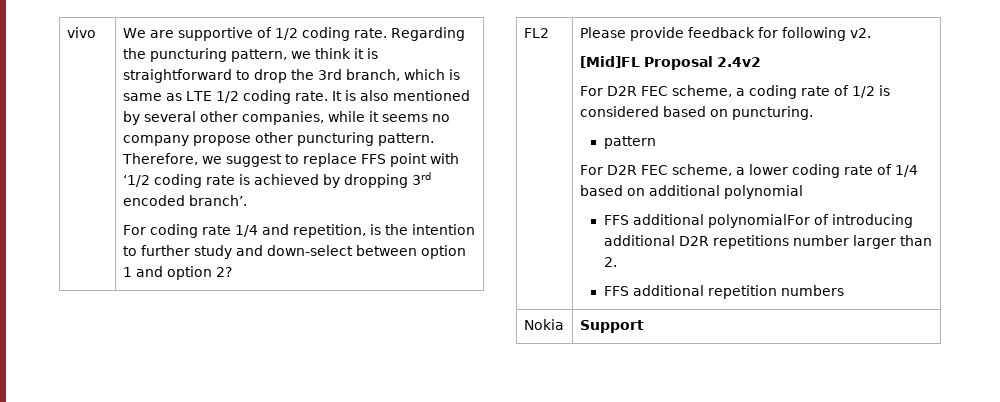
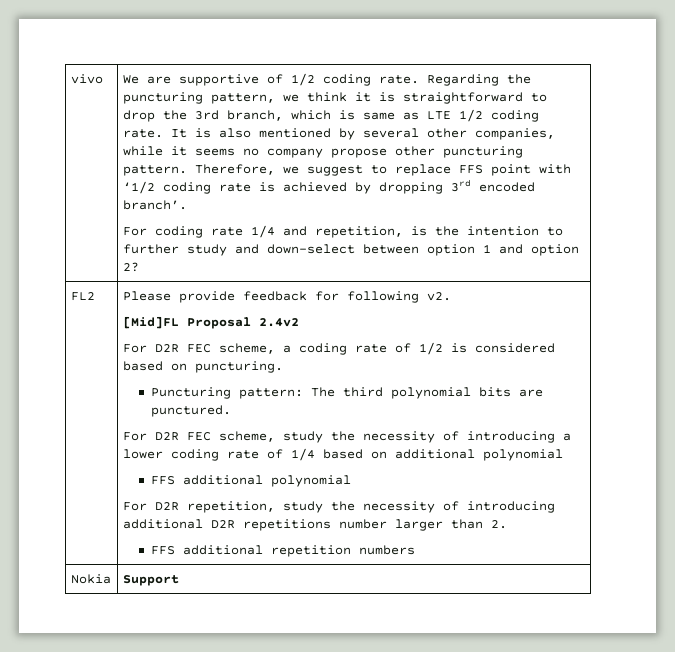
- pattern
- For D2R FEC scheme, a lower coding rate of 1/4 based on additional polynomial
+ Puncturing pattern: The third polynomial bits are punctured.
+ For D2R FEC scheme, study the necessity of introducing a lower coding rate of 1/4 based on additional polynomial
- FFS additional polynomialFor of introducing additional D2R repetitions number larger than 2.
+ FFS additional polynomial
+ For D2R repetition, study the necessity of introducing additional D2R repetitions number larger than 2.

